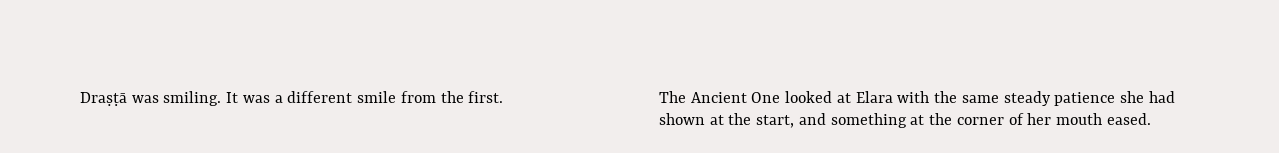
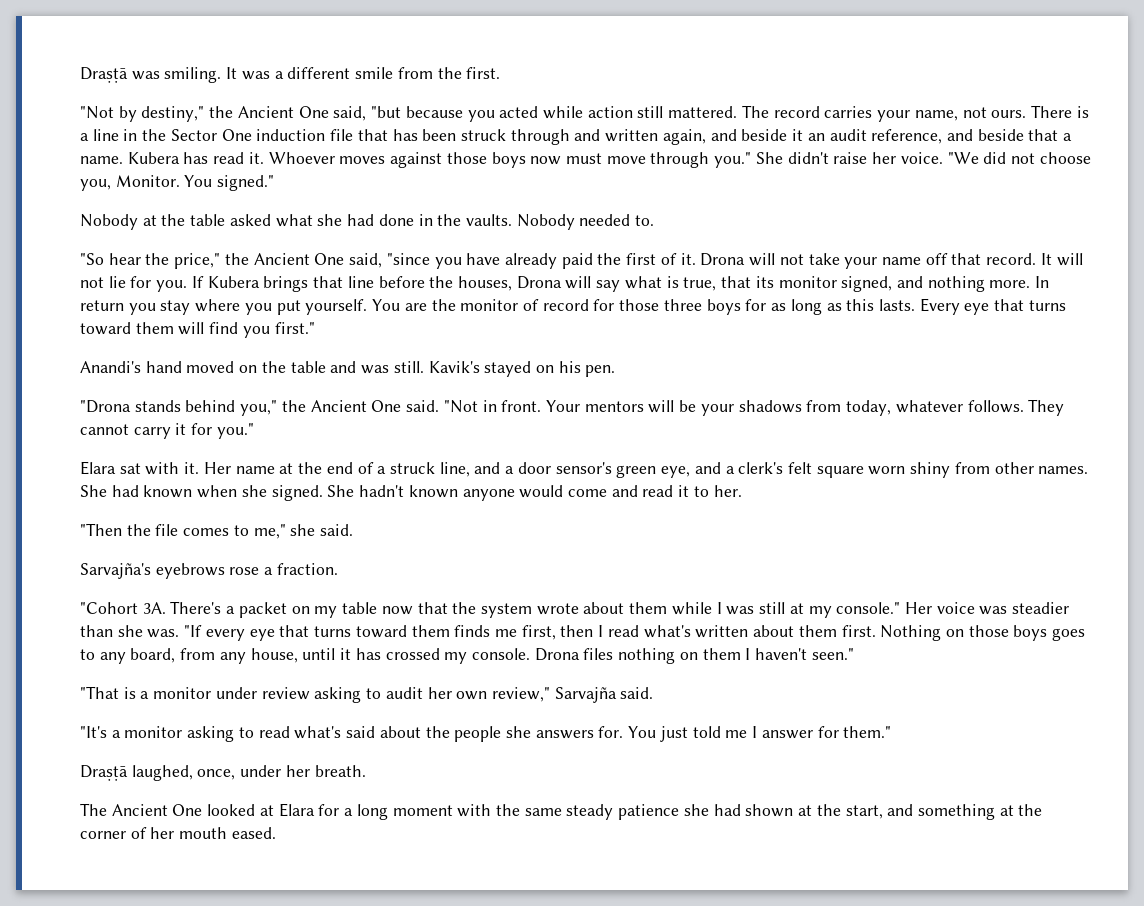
+ "Not by destiny," the Ancient One said, "but because you acted while action still mattered. The record carries your name, not ours. There is a line in the Sector One induction file that has been struck through and written again, and beside it an audit reference, and beside that a name. Kubera has read it. Whoever moves against those boys now must move through you." She didn't raise her voice. "We did not choose you, Monitor. You signed."
+ Nobody at the table asked what she had done in the vaults. Nobody needed to.
+ "So hear the price," the Ancient One said, "since you have already paid the first of it. Drona will not take your name off that record. It will not lie for you. If Kubera brings that line before the houses, Drona will say what is true, that its monitor signed, and nothing more. In return you stay where you put yourself. You are the monitor of record for those three boys for as long as this lasts. Every eye that turns toward them will find you first."
+ Anandi's hand moved on the table and was still. Kavik's stayed on his pen.
+ "Drona stands behind you," the Ancient One said. "Not in front. Your mentors will be your shadows from today, whatever follows. They cannot carry it for you."
+ Elara sat with it. Her name at the end of a struck line, and a door sensor's green eye, and a clerk's felt square worn shiny from other names. She had known when she signed. She hadn't known anyone would come and read it to her.
+ "Then the file comes to me," she said.
+ Sarvajña's eyebrows rose a fraction.
+ "Cohort 3A. There's a packet on my table now that the system wrote about them while I was still at my console." Her voice was steadier than she was. "If every eye that turns toward them finds me first, then I read what's written about them first. Nothing on those boys goes to any board, from any house, until it has crossed my console. Drona files nothing on them I haven't seen."
+ "That is a monitor under review asking to audit her own review," Sarvajña said.
+ "It's a monitor asking to read what's said about the people she answers for. You just told me I answer for them."
+ Draṣṭā laughed, once, under her breath.
- The Ancient One looked at Elara with the same steady patience she had shown at the start, and something at the corner of her mouth eased.
+ The Ancient One looked at Elara for a long moment with the same steady patience she had shown at the start, and something at the corner of her mouth eased.

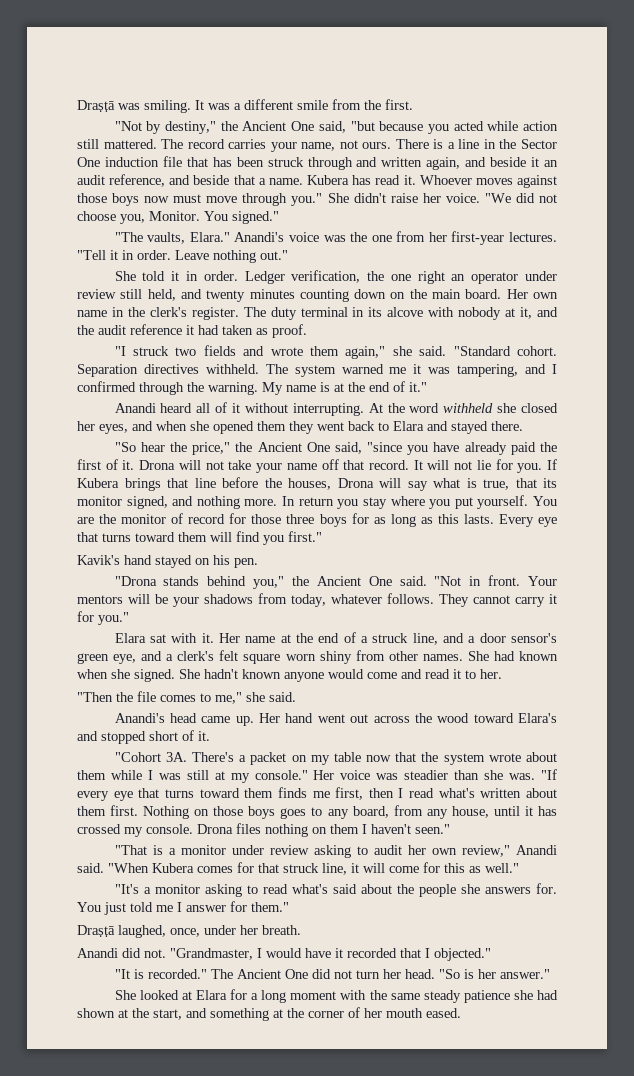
- Nobody at the table asked what she had done in the vaults. Nobody needed to.
+ "The vaults, Elara." Anandi's voice was the one from her first-year lectures. "Tell it in order. Leave nothing out."
+ She told it in order. Ledger verification, the one right an operator under review still held, and twenty minutes counting down on the main board. Her own name in the clerk's register. The duty terminal in its alcove with nobody at it, and the audit reference it had taken as proof.
+ "I struck two fields and wrote them again," she said. "Standard cohort. Separation directives withheld. The system warned me it was tampering, and I confirmed through the warning. My name is at the end of it."
+ Anandi heard all of it without interrupting. At the word withheld she closed her eyes, and when she opened them they went back to Elara and stayed there.
- Anandi's hand moved on the table and was still. Kavik's stayed on his pen.
+ Kavik's hand stayed on his pen.
- Sarvajña's eyebrows rose a fraction.
+ Anandi's head came up. Her hand went out across the wood toward Elara's and stopped short of it.
- "That is a monitor under review asking to audit her own review," Sarvajña said.
+ "That is a monitor under review asking to audit her own review," Anandi said. "When Kubera comes for that struck line, it will come for this as well."
- The Ancient One looked at Elara for a long moment with the same steady patience she had shown at the start, and something at the corner of her mouth eased.
+ Anandi did not. "Grandmaster, I would have it recorded that I objected."
+ "It is recorded." The Ancient One did not turn her head. "So is her answer."
+ She looked at Elara for a long moment with the same steady patience she had shown at the start, and something at the corner of her mouth eased.

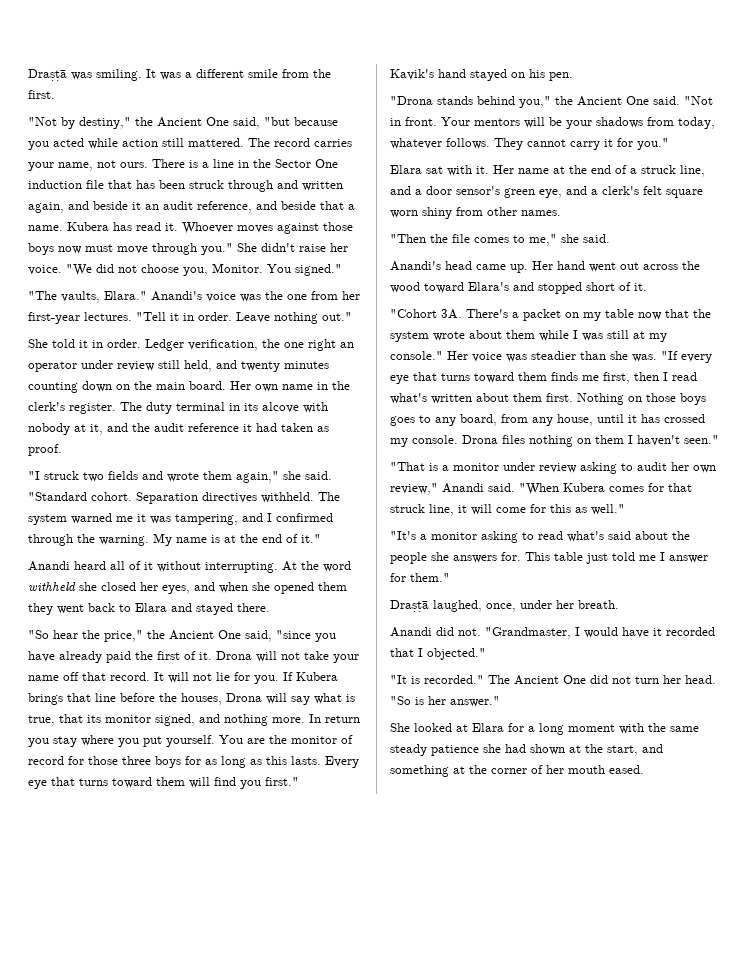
- She had known when she signed. She hadn't known anyone would come and read it to her.
- You just told me I answer for them."
+ This table just told me I answer for them."

